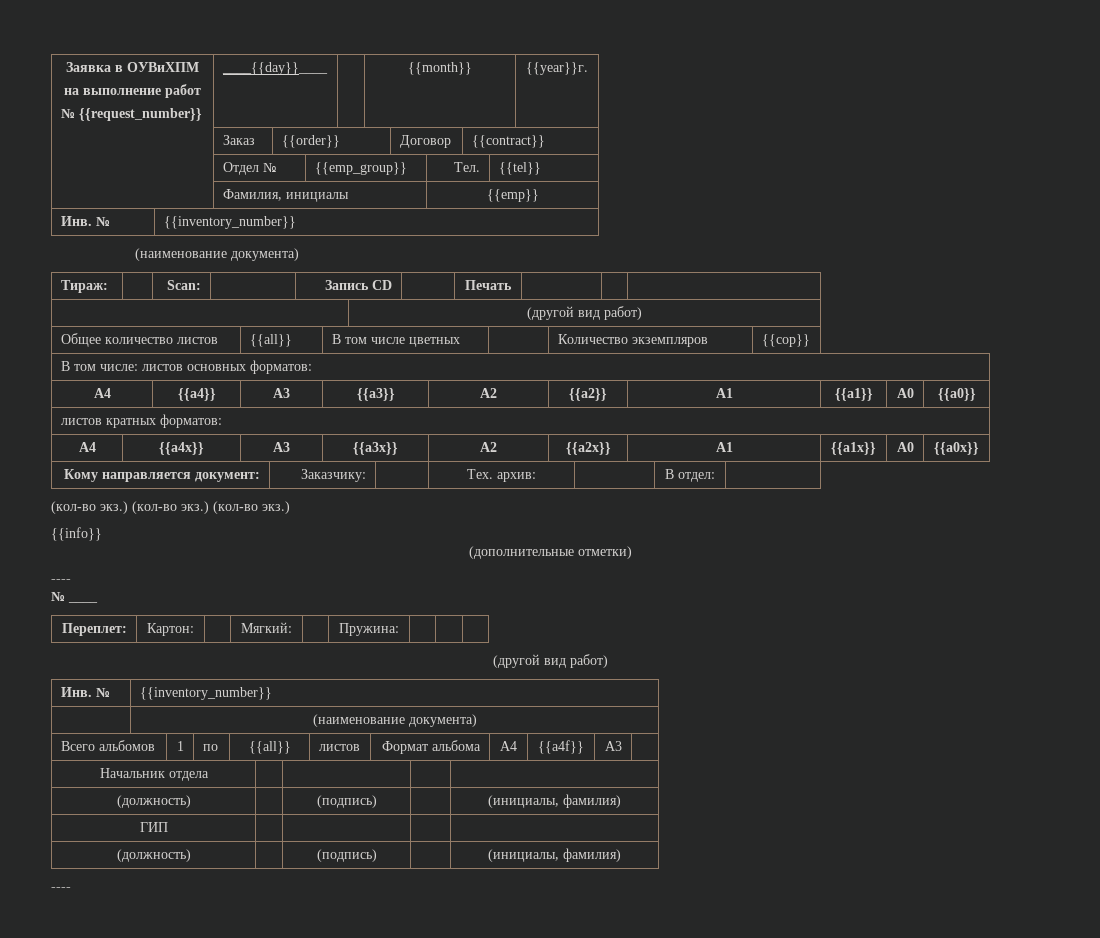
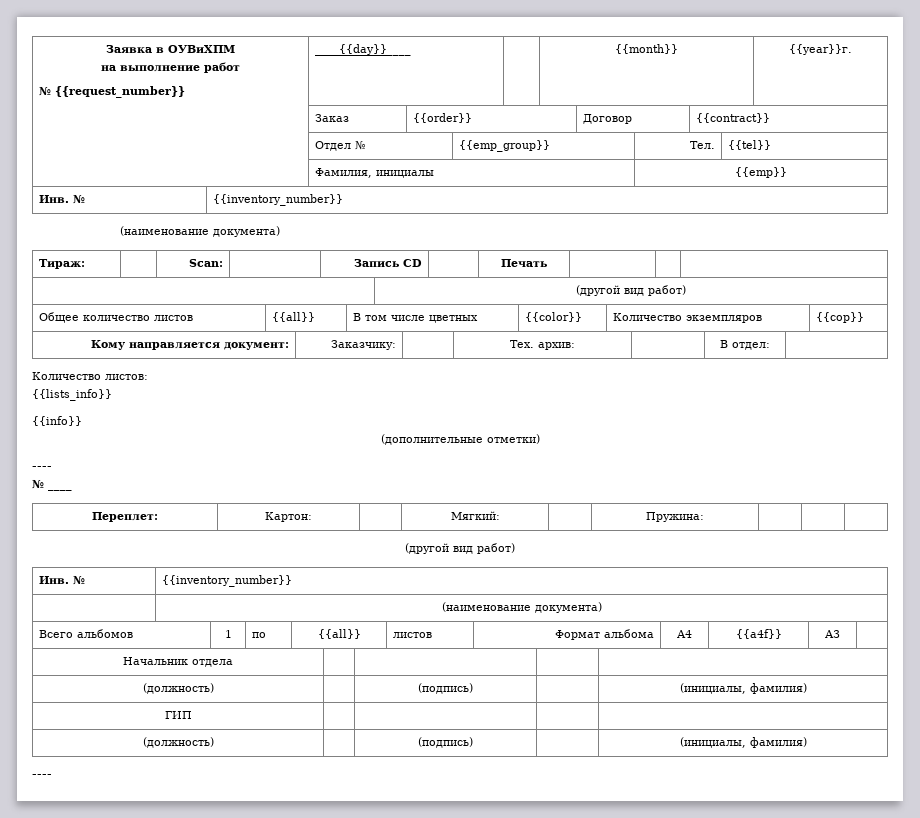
- Общее количество листов | {{all}} | В том числе цветных | | Количество экземпляров | {{cop}}
+ Общее количество листов | {{all}} | В том числе цветных | {{color}} | Количество экземпляров | {{cop}}
- В том числе: листов основных форматов:
- А4 | {{a4}} | А3 | {{a3}} | А2 | {{a2}} | А1 | {{a1}} | А0 | {{a0}}
- листов кратных форматов:
- А4 | {{a4x}} | А3 | {{a3x}} | А2 | {{a2x}} | А1 | {{a1x}} | А0 | {{a0x}}
- (кол-во экз.) (кол-во экз.) (кол-во экз.)
+ Количество листов:
+ {{lists_info}}

